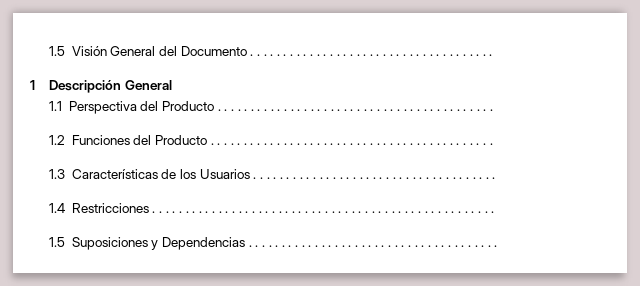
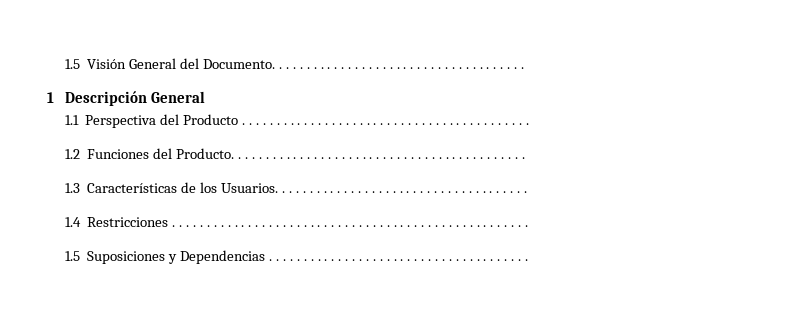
- 1.5 Visión General del Documento . . . . . . . . . . . . . . . . . . . . . . . . . . . . . . . . . . . . .
+ 1.5 Visión General del Documento. . . . . . . . . . . . . . . . . . . . . . . . . . . . . . . . . . . . .
- 1.2 Funciones del Producto . . . . . . . . . . . . . . . . . . . . . . . . . . . . . . . . . . . . . . . . . . .
+ 1.2 Funciones del Producto. . . . . . . . . . . . . . . . . . . . . . . . . . . . . . . . . . . . . . . . . . .
- 1.3 Características de los Usuarios . . . . . . . . . . . . . . . . . . . . . . . . . . . . . . . . . . . . .
+ 1.3 Características de los Usuarios. . . . . . . . . . . . . . . . . . . . . . . . . . . . . . . . . . . . .

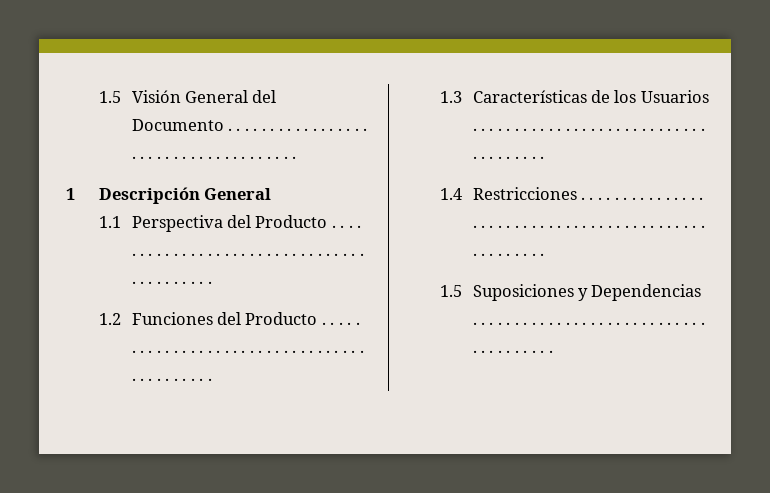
- 1.5 Visión General del Documento. . . . . . . . . . . . . . . . . . . . . . . . . . . . . . . . . . . . .
+ 1.5 Visión General del Documento . . . . . . . . . . . . . . . . . . . . . . . . . . . . . . . . . . . . .
- 1.2 Funciones del Producto. . . . . . . . . . . . . . . . . . . . . . . . . . . . . . . . . . . . . . . . . . .
+ 1.2 Funciones del Producto . . . . . . . . . . . . . . . . . . . . . . . . . . . . . . . . . . . . . . . . . . .
- 1.3 Características de los Usuarios. . . . . . . . . . . . . . . . . . . . . . . . . . . . . . . . . . . . .
+ 1.3 Características de los Usuarios . . . . . . . . . . . . . . . . . . . . . . . . . . . . . . . . . . . . .

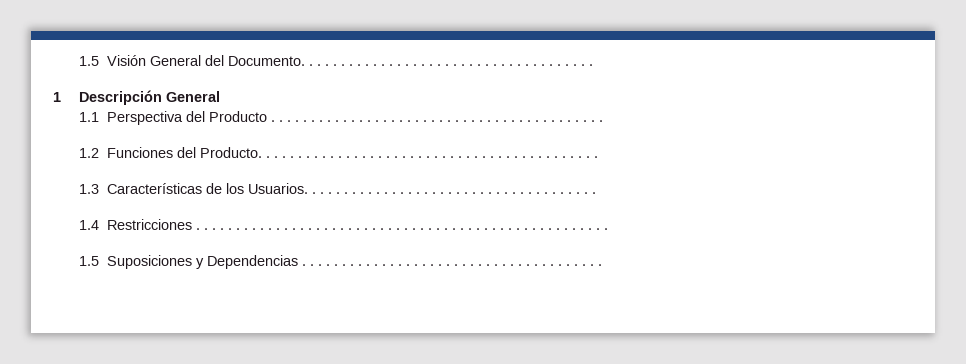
- 1.5 Visión General del Documento . . . . . . . . . . . . . . . . . . . . . . . . . . . . . . . . . . . . .
+ 1.5 Visión General del Documento. . . . . . . . . . . . . . . . . . . . . . . . . . . . . . . . . . . . .
- 1.2 Funciones del Producto . . . . . . . . . . . . . . . . . . . . . . . . . . . . . . . . . . . . . . . . . . .
+ 1.2 Funciones del Producto. . . . . . . . . . . . . . . . . . . . . . . . . . . . . . . . . . . . . . . . . . .
- 1.3 Características de los Usuarios . . . . . . . . . . . . . . . . . . . . . . . . . . . . . . . . . . . . .
+ 1.3 Características de los Usuarios. . . . . . . . . . . . . . . . . . . . . . . . . . . . . . . . . . . . .

